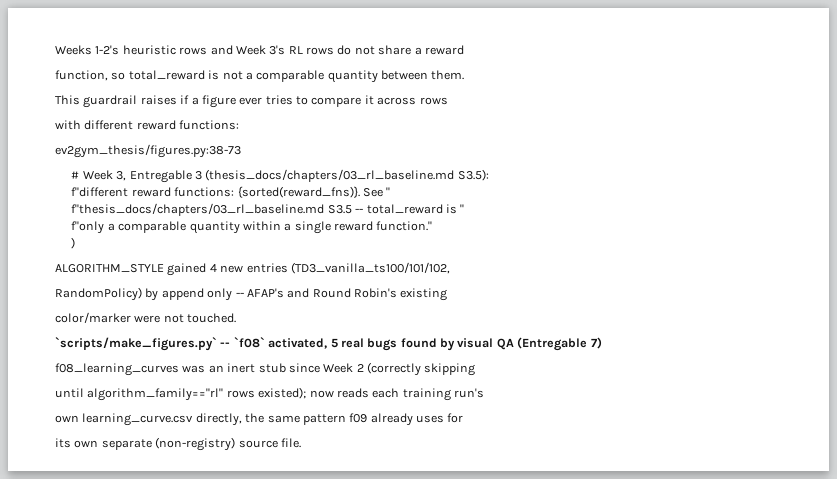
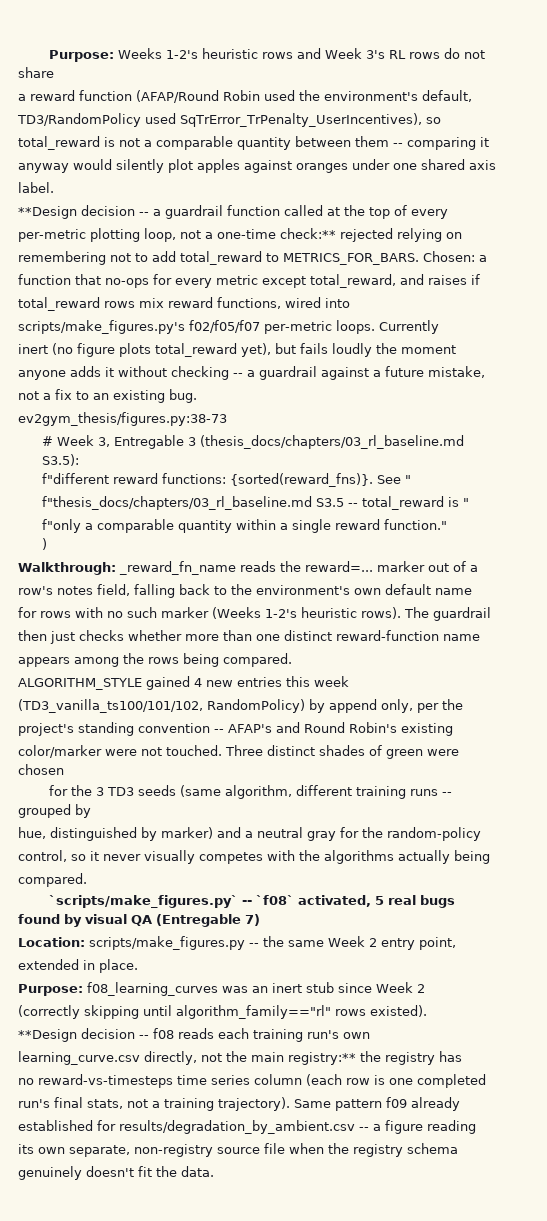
- Weeks 1-2's heuristic rows and Week 3's RL rows do not share a reward
- function, so total_reward is not a comparable quantity between them.
- This guardrail raises if a figure ever tries to compare it across rows
- with different reward functions:
+ Purpose: Weeks 1-2's heuristic rows and Week 3's RL rows do not share
+ a reward function (AFAP/Round Robin used the environment's default,
+ TD3/RandomPolicy used SqTrError_TrPenalty_UserIncentives), so
+ total_reward is not a comparable quantity between them -- comparing it
+ anyway would silently plot apples against oranges under one shared axis
+ label.
+ **Design decision -- a guardrail function called at the top of every
+ per-metric plotting loop, not a one-time check:** rejected relying on
+ remembering not to add total_reward to METRICS_FOR_BARS. Chosen: a
+ function that no-ops for every metric except total_reward, and raises if
+ total_reward rows mix reward functions, wired into
+ scripts/make_figures.py's f02/f05/f07 per-metric loops. Currently
+ inert (no figure plots total_reward yet), but fails loudly the moment
+ anyone adds it without checking -- a guardrail against a future mistake,
+ not a fix to an existing bug.
+ Walkthrough: _reward_fn_name reads the reward=... marker out of a
+ row's notes field, falling back to the environment's own default name
+ for rows with no such marker (Weeks 1-2's heuristic rows). The guardrail
+ then just checks whether more than one distinct reward-function name
+ appears among the rows being compared.
- ALGORITHM_STYLE gained 4 new entries (TD3_vanilla_ts100/101/102,
- RandomPolicy) by append only -- AFAP's and Round Robin's existing
+ ALGORITHM_STYLE gained 4 new entries this week
+ (TD3_vanilla_ts100/101/102, RandomPolicy) by append only, per the
+ project's standing convention -- AFAP's and Round Robin's existing
+ Three distinct shades of green were chosen
+ for the 3 TD3 seeds (same algorithm, different training runs -- grouped by
+ hue, distinguished by marker) and a neutral gray for the random-policy
+ control, so it never visually competes with the algorithms actually being
+ compared.
- f08_learning_curves was an inert stub since Week 2 (correctly skipping
- until algorithm_family=="rl" rows existed); now reads each training run's
- own learning_curve.csv directly, the same pattern f09 already uses for
- its own separate (non-registry) source file.
+ Location: scripts/make_figures.py -- the same Week 2 entry point,
+ extended in place.
+ Purpose: f08_learning_curves was an inert stub since Week 2
+ (correctly skipping until algorithm_family=="rl" rows existed).
+ **Design decision -- f08 reads each training run's own
+ learning_curve.csv directly, not the main registry:** the registry has
+ no reward-vs-timesteps time series column (each row is one completed
+ run's final stats, not a training trajectory). Same pattern f09 already
+ established for results/degradation_by_ambient.csv -- a figure reading
+ its own separate, non-registry source file when the registry schema
+ genuinely doesn't fit the data.

